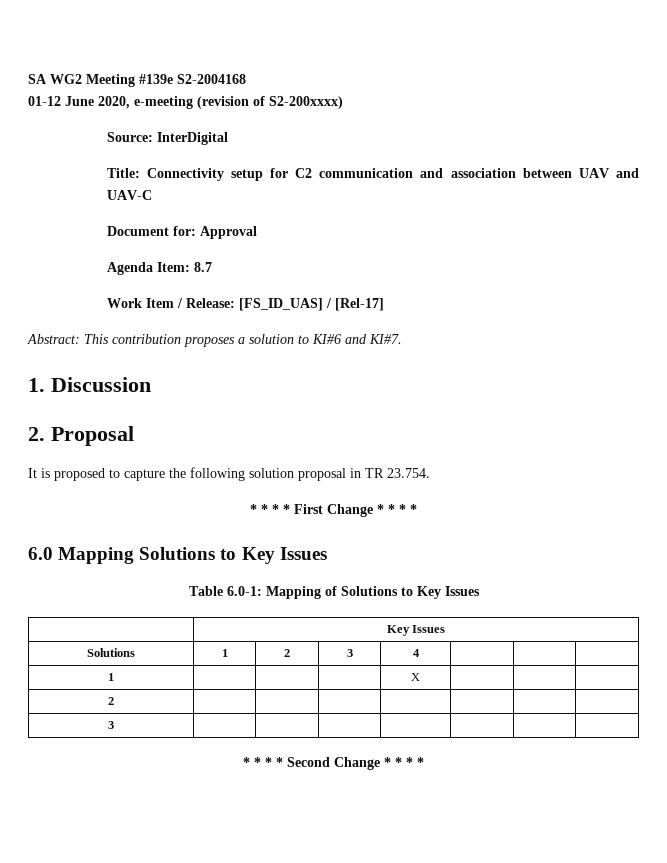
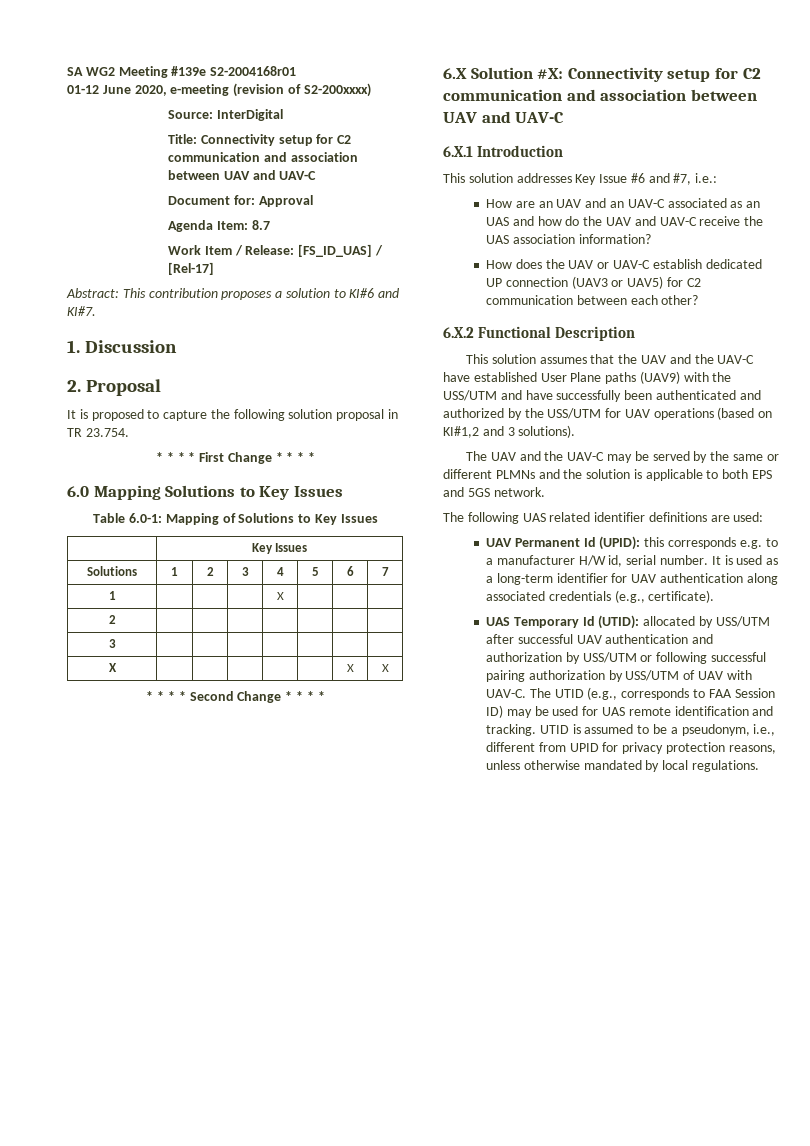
- SA WG2 Meeting #139e S2-2004168
+ SA WG2 Meeting #139e S2-2004168r01
- Solutions | 1 | 2 | 3 | 4 | | |
+ Solutions | 1 | 2 | 3 | 4 | 5 | 6 | 7
+ X | | | | | | X | X
+ 6.X Solution #X: Connectivity setup for C2 communication and association between UAV and UAV-C
+ 6.X.1 Introduction
+ This solution addresses Key Issue #6 and #7, i.e.:
+ How are an UAV and an UAV-C associated as an UAS and how do the UAV and UAV-C receive the UAS association information?
+ How does the UAV or UAV-C establish dedicated UP connection (UAV3 or UAV5) for C2 communication between each other?
+ 6.X.2 Functional Description
+ This solution assumes that the UAV and the UAV-C have established User Plane paths (UAV9) with the USS/UTM and have successfully been authenticated and authorized by the USS/UTM for UAV operations (based on KI#1,2 and 3 solutions).
+ The UAV and the UAV-C may be served by the same or different PLMNs and the solution is applicable to both EPS and 5GS network.
+ The following UAS related identifier definitions are used:
+ UAV Permanent Id (UPID): this corresponds e.g. to a manufacturer H/W id, serial number. It is used as a long-term identifier for UAV authentication along associated credentials (e.g., certificate).
+ UAS Temporary Id (UTID): allocated by USS/UTM after successful UAV authentication and authorization by USS/UTM or following successful pairing authorization by USS/UTM of UAV with UAV-C. The UTID (e.g., corresponds to FAA Session ID) may be used for UAS remote identification and tracking. UTID is assumed to be a pseudonym, i.e., different from UPID for privacy protection reasons, unless otherwise mandated by local regulations.

